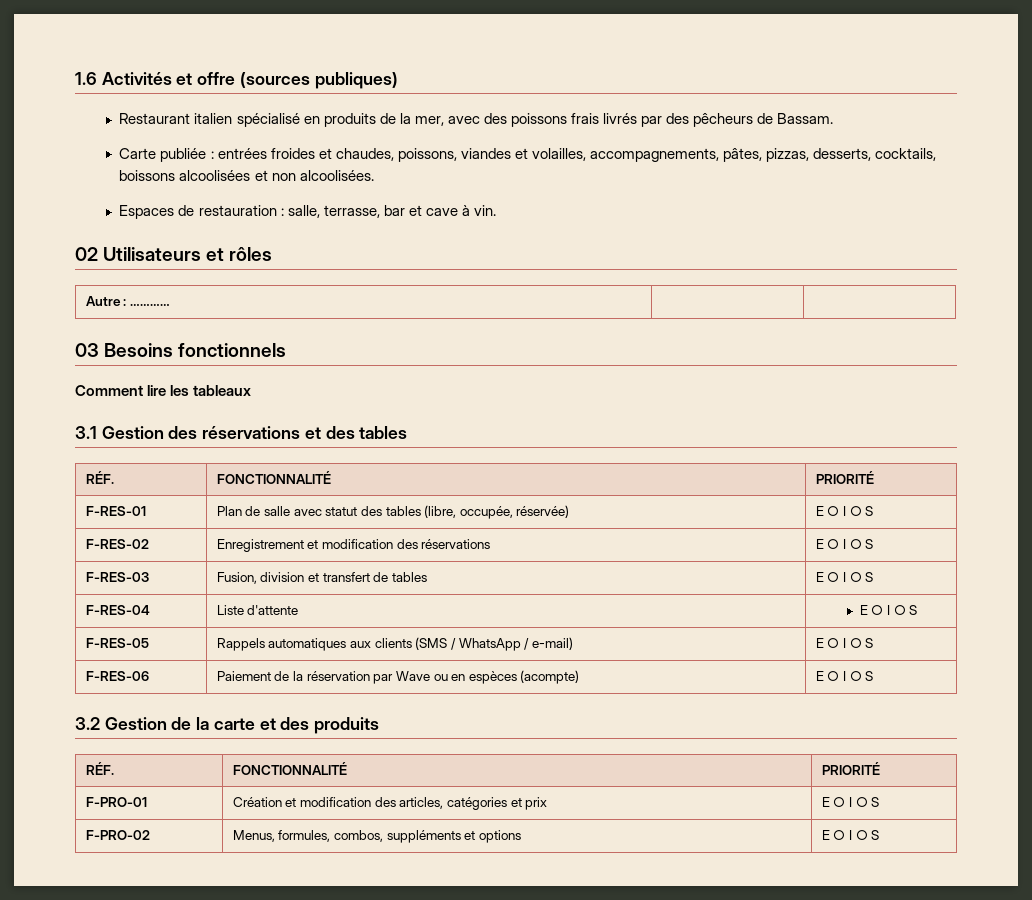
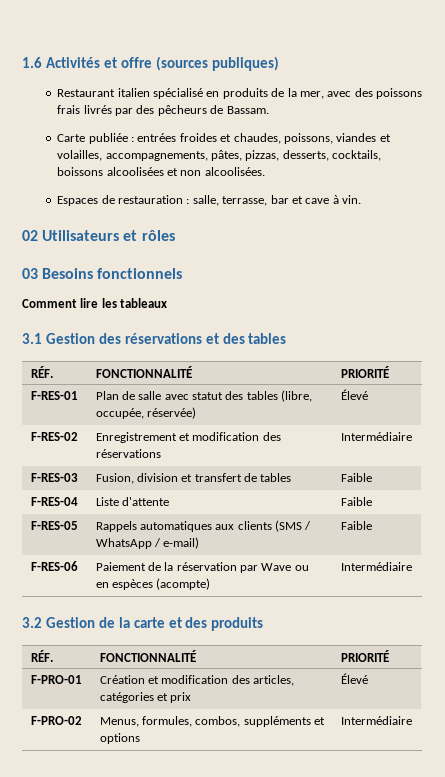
- Autre : ………… | |
- F-RES-01 | Plan de salle avec statut des tables (libre, occupée, réservée) | E ○ I ○ S
+ F-RES-01 | Plan de salle avec statut des tables (libre, occupée, réservée) | Élevé
- F-RES-02 | Enregistrement et modification des réservations | E ○ I ○ S
+ F-RES-02 | Enregistrement et modification des réservations | Intermédiaire
- F-RES-03 | Fusion, division et transfert de tables | E ○ I ○ S
- F-RES-04 | Liste d'attente | E ○ I ○ S
+ F-RES-03 | Fusion, division et transfert de tables | Faible
+ F-RES-04 | Liste d'attente | Faible
- F-RES-05 | Rappels automatiques aux clients (SMS / WhatsApp / e-mail) | E ○ I ○ S
+ F-RES-05 | Rappels automatiques aux clients (SMS / WhatsApp / e-mail) | Faible
- F-RES-06 | Paiement de la réservation par Wave ou en espèces (acompte) | E ○ I ○ S
+ F-RES-06 | Paiement de la réservation par Wave ou en espèces (acompte) | Intermédiaire
- F-PRO-01 | Création et modification des articles, catégories et prix | E ○ I ○ S
+ F-PRO-01 | Création et modification des articles, catégories et prix | Élevé
- F-PRO-02 | Menus, formules, combos, suppléments et options | E ○ I ○ S
+ F-PRO-02 | Menus, formules, combos, suppléments et options | Intermédiaire

